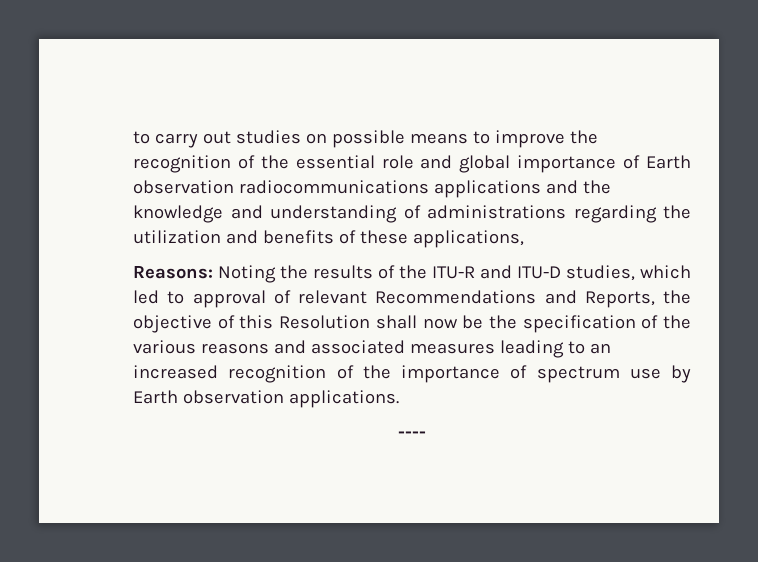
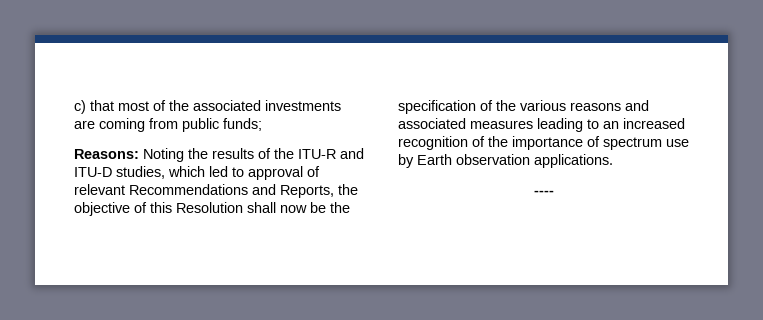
- to carry out studies on possible means to improve the recognition of the essential role and global importance of Earth observation radiocommunications applications and the knowledge and understanding of administrations regarding the utilization and benefits of these applications,
+ c) that most of the associated investments are coming from public funds;

